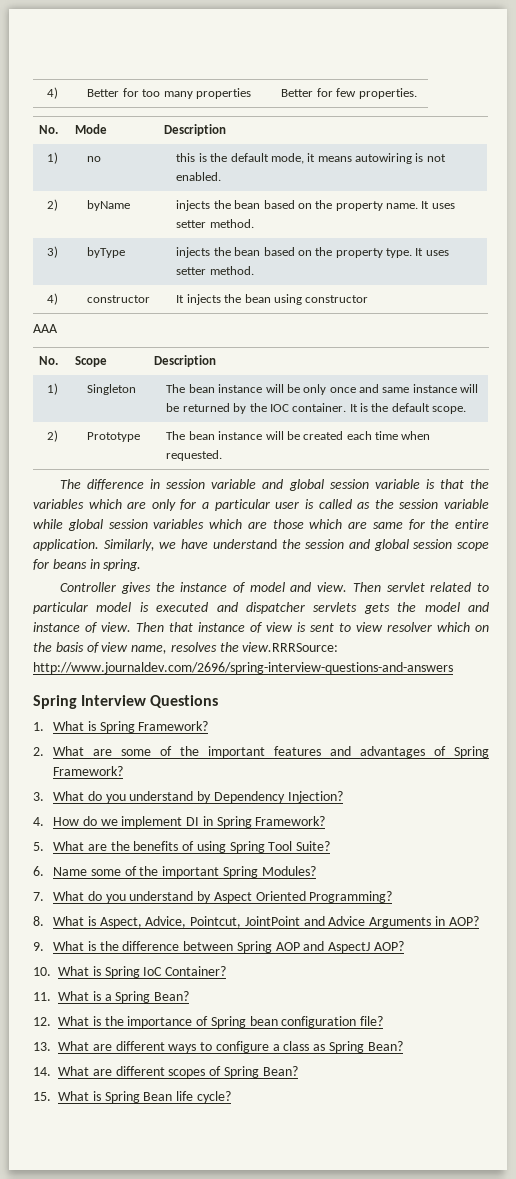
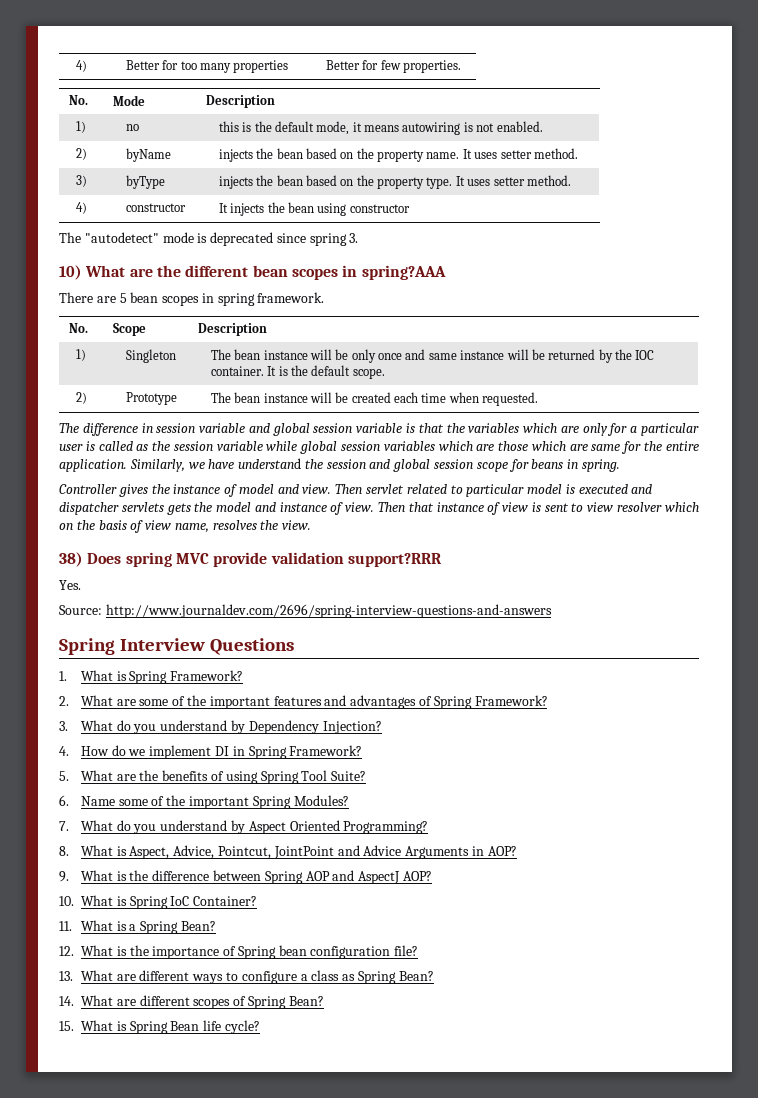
- AAA
+ The "autodetect" mode is deprecated since spring 3.
+ 10) What are the different bean scopes in spring?AAA
+ There are 5 bean scopes in spring framework.
- Then that instance of view is sent to view resolver which on the basis of view name, resolves the view.RRRSource: http://www.journaldev.com/2696/spring-interview-questions-and-answers
+ Then that instance of view is sent to view resolver which on the basis of view name, resolves the view.
+ 38) Does spring MVC provide validation support?RRR
+ Yes.
+ Source: http://www.journaldev.com/2696/spring-interview-questions-and-answers

